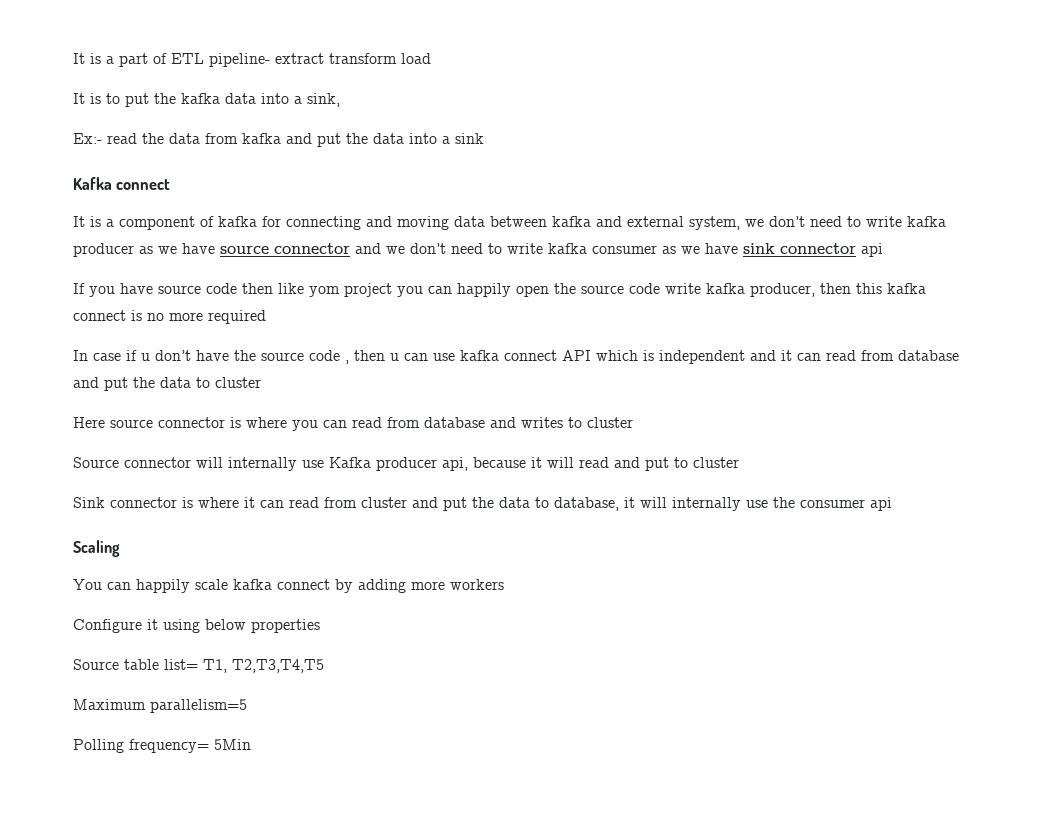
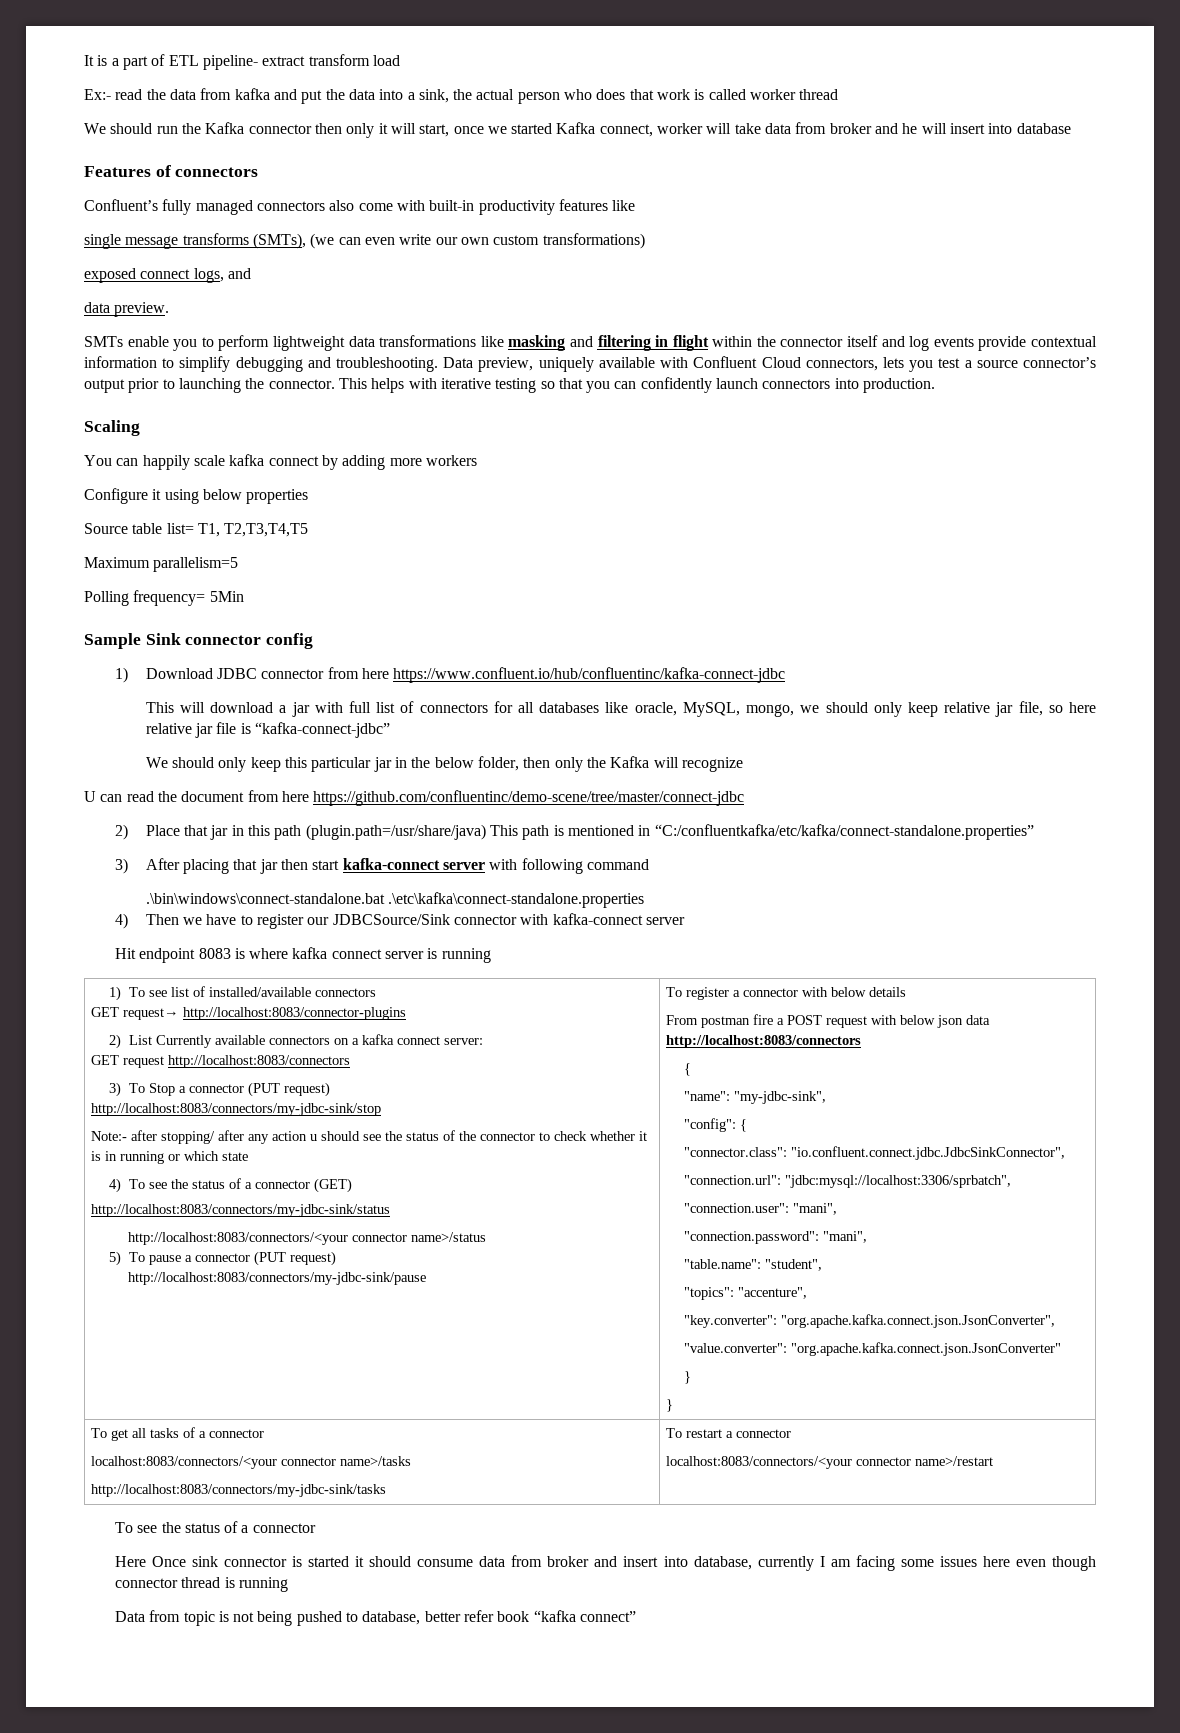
- It is to put the kafka data into a sink,
- Ex:- read the data from kafka and put the data into a sink
- Kafka connect
- It is a component of kafka for connecting and moving data between kafka and external system, we don’t need to write kafka producer as we have source connector and we don’t need to write kafka consumer as we have sink connector api
- If you have source code then like yom project you can happily open the source code write kafka producer, then this kafka connect is no more required
- In case if u don’t have the source code , then u can use kafka connect API which is independent and it can read from database and put the data to cluster
- Here source connector is where you can read from database and writes to cluster
- Source connector will internally use Kafka producer api, because it will read and put to cluster
- Sink connector is where it can read from cluster and put the data to database, it will internally use the consumer api
+ Ex:- read the data from kafka and put the data into a sink, the actual person who does that work is called worker thread
+ We should run the Kafka connector then only it will start, once we started Kafka connect, worker will take data from broker and he will insert into database
+ Features of connectors
+ Confluent’s fully managed connectors also come with built-in productivity features like
+ single message transforms (SMTs), (we can even write our own custom transformations)
+ exposed connect logs, and
+ data preview.
+ SMTs enable you to perform lightweight data transformations like masking and filtering in flight within the connector itself and log events provide contextual information to simplify debugging and troubleshooting. Data preview, uniquely available with Confluent Cloud connectors, lets you test a source connector’s output prior to launching the connector. This helps with iterative testing so that you can confidently launch connectors into production.
+ Sample Sink connector config
+ 1) Download JDBC connector from here https://www.confluent.io/hub/confluentinc/kafka-connect-jdbc
+ This will download a jar with full list of connectors for all databases like oracle, MySQL, mongo, we should only keep relative jar file, so here relative jar file is “kafka-connect-jdbc”
+ We should only keep this particular jar in the below folder, then only the Kafka will recognize
+ U can read the document from here https://github.com/confluentinc/demo-scene/tree/master/connect-jdbc
+ 2) Place that jar in this path (plugin.path=/usr/share/java) This path is mentioned in “C:/confluentkafka/etc/kafka/connect-standalone.properties”
+ 3) After placing that jar then start kafka-connect server with following command
+ .\bin\windows\connect-standalone.bat .\etc\kafka\connect-standalone.properties
+ 4) Then we have to register our JDBCSource/Sink connector with kafka-connect server
+ Hit endpoint 8083 is where kafka connect server is running
+ 1) To see list of installed/available connectors
+ GET request→ http://localhost:8083/connector-plugins
+ 2) List Currently available connectors on a kafka connect server:
+ GET request http://localhost:8083/connectors
+ 3) To Stop a connector (PUT request)
+ http://localhost:8083/connectors/my-jdbc-sink/stop
+ Note:- after stopping/ after any action u should see the status of the connector to check whether it is in running or which state
+ 4) To see the status of a connector (GET)
+ http://localhost:8083/connectors/my-jdbc-sink/status
+ http://localhost:8083/connectors/<your connector name>/status
+ 5) To pause a connector (PUT request)
+ http://localhost:8083/connectors/my-jdbc-sink/pause | To register a connector with below details
+ From postman fire a POST request with below json data http://localhost:8083/connectors
+ {
+ "name": "my-jdbc-sink",
+ "config": {
+ "connector.class": "io.confluent.connect.jdbc.JdbcSinkConnector",
+ "connection.url": "jdbc:mysql://localhost:3306/sprbatch",
+ "connection.user": "mani",
+ "connection.password": "mani",
+ "table.name": "student",
+ "topics": "accenture",
+ "key.converter": "org.apache.kafka.connect.json.JsonConverter",
+ "value.converter": "org.apache.kafka.connect.json.JsonConverter"
+ }
+ }
+ To get all tasks of a connector
+ localhost:8083/connectors/<your connector name>/tasks
+ http://localhost:8083/connectors/my-jdbc-sink/tasks | To restart a connector
+ localhost:8083/connectors/<your connector name>/restart
+ To see the status of a connector
+ Here Once sink connector is started it should consume data from broker and insert into database, currently I am facing some issues here even though connector thread is running
+ Data from topic is not being pushed to database, better refer book “kafka connect”

